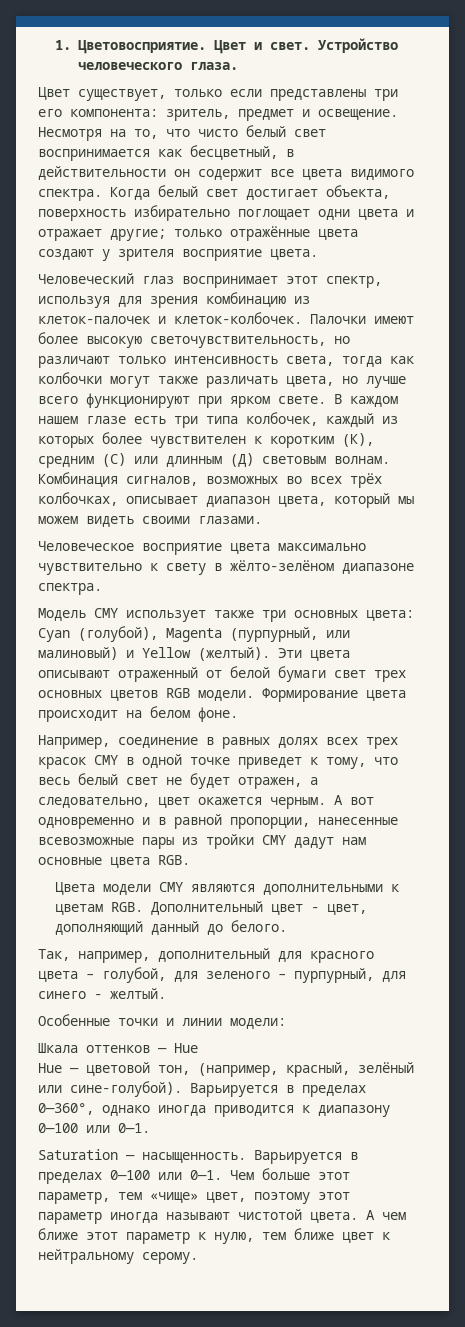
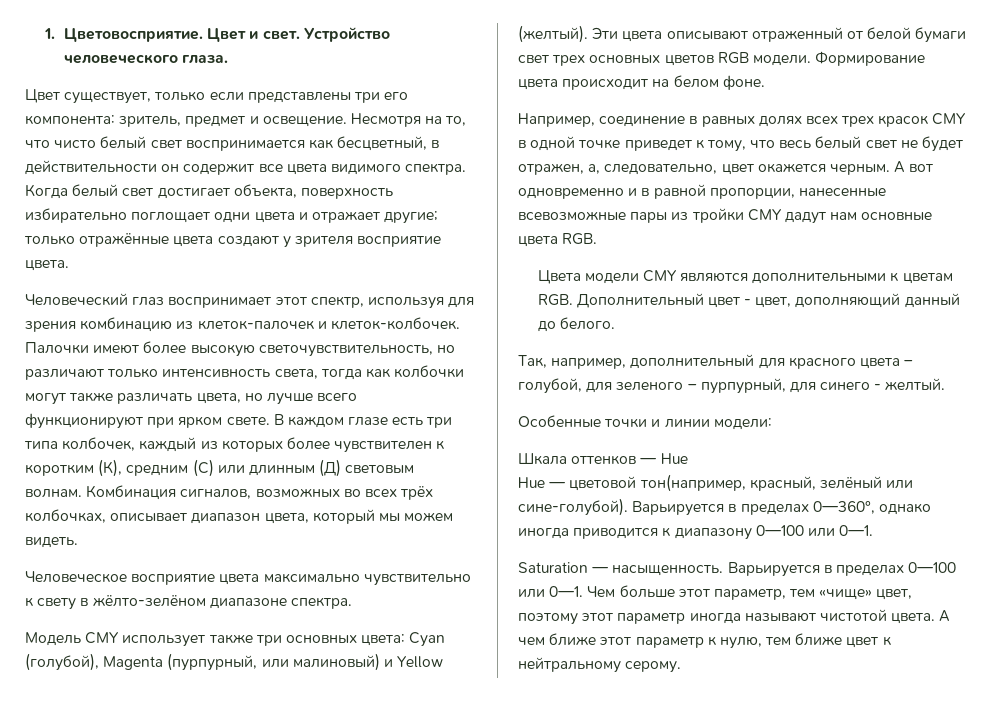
- В каждом нашем глазе есть три типа колбочек, каждый из которых более чувствителен к коротким (К), средним (С) или длинным (Д) световым волнам.
+ В каждом глазе есть три типа колбочек, каждый из которых более чувствителен к коротким (К), средним (С) или длинным (Д) световым волнам.
- Комбинация сигналов, возможных во всех трёх колбочках, описывает диапазон цвета, который мы можем видеть своими глазами.
+ Комбинация сигналов, возможных во всех трёх колбочках, описывает диапазон цвета, который мы можем видеть.
- Например, соединение в равных долях всех трех красок CMY в одной точке приведет к тому, что весь белый свет не будет отражен, а следовательно, цвет окажется черным.
+ Например, соединение в равных долях всех трех красок CMY в одной точке приведет к тому, что весь белый свет не будет отражен, а, следовательно, цвет окажется черным.
- Hue — цветовой тон, (например, красный, зелёный или сине-голубой).
+ Hue — цветовой тон(например, красный, зелёный или сине-голубой).

